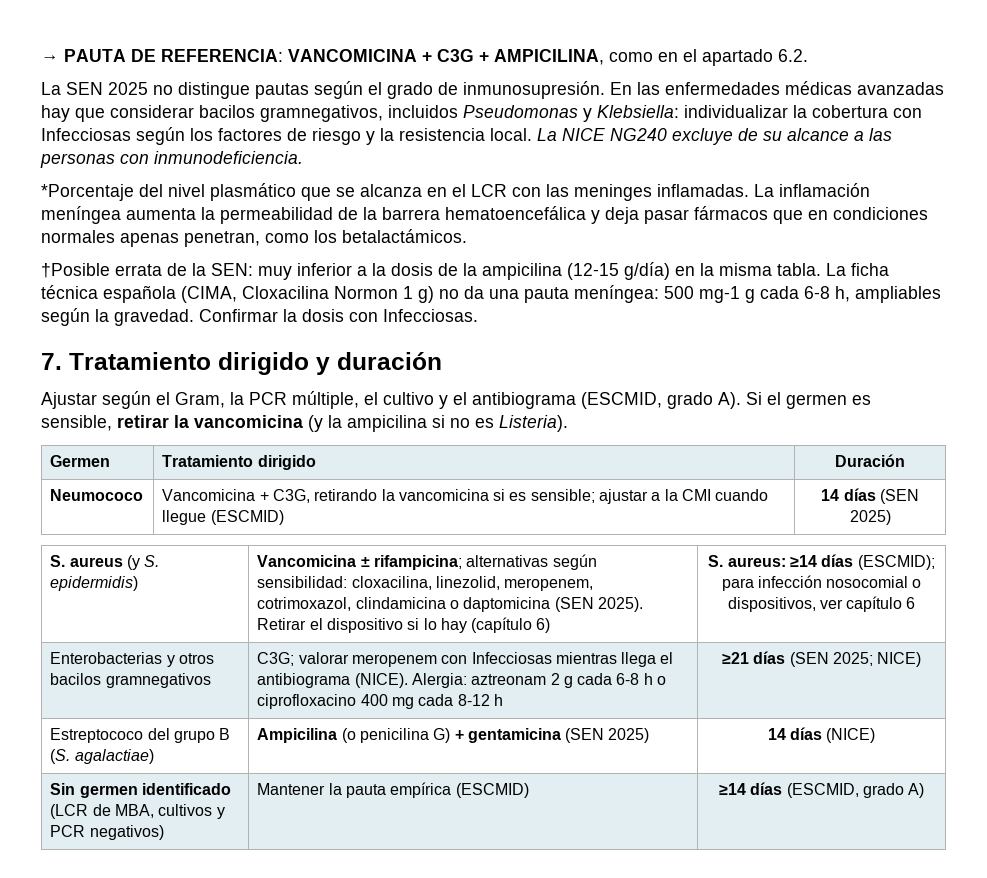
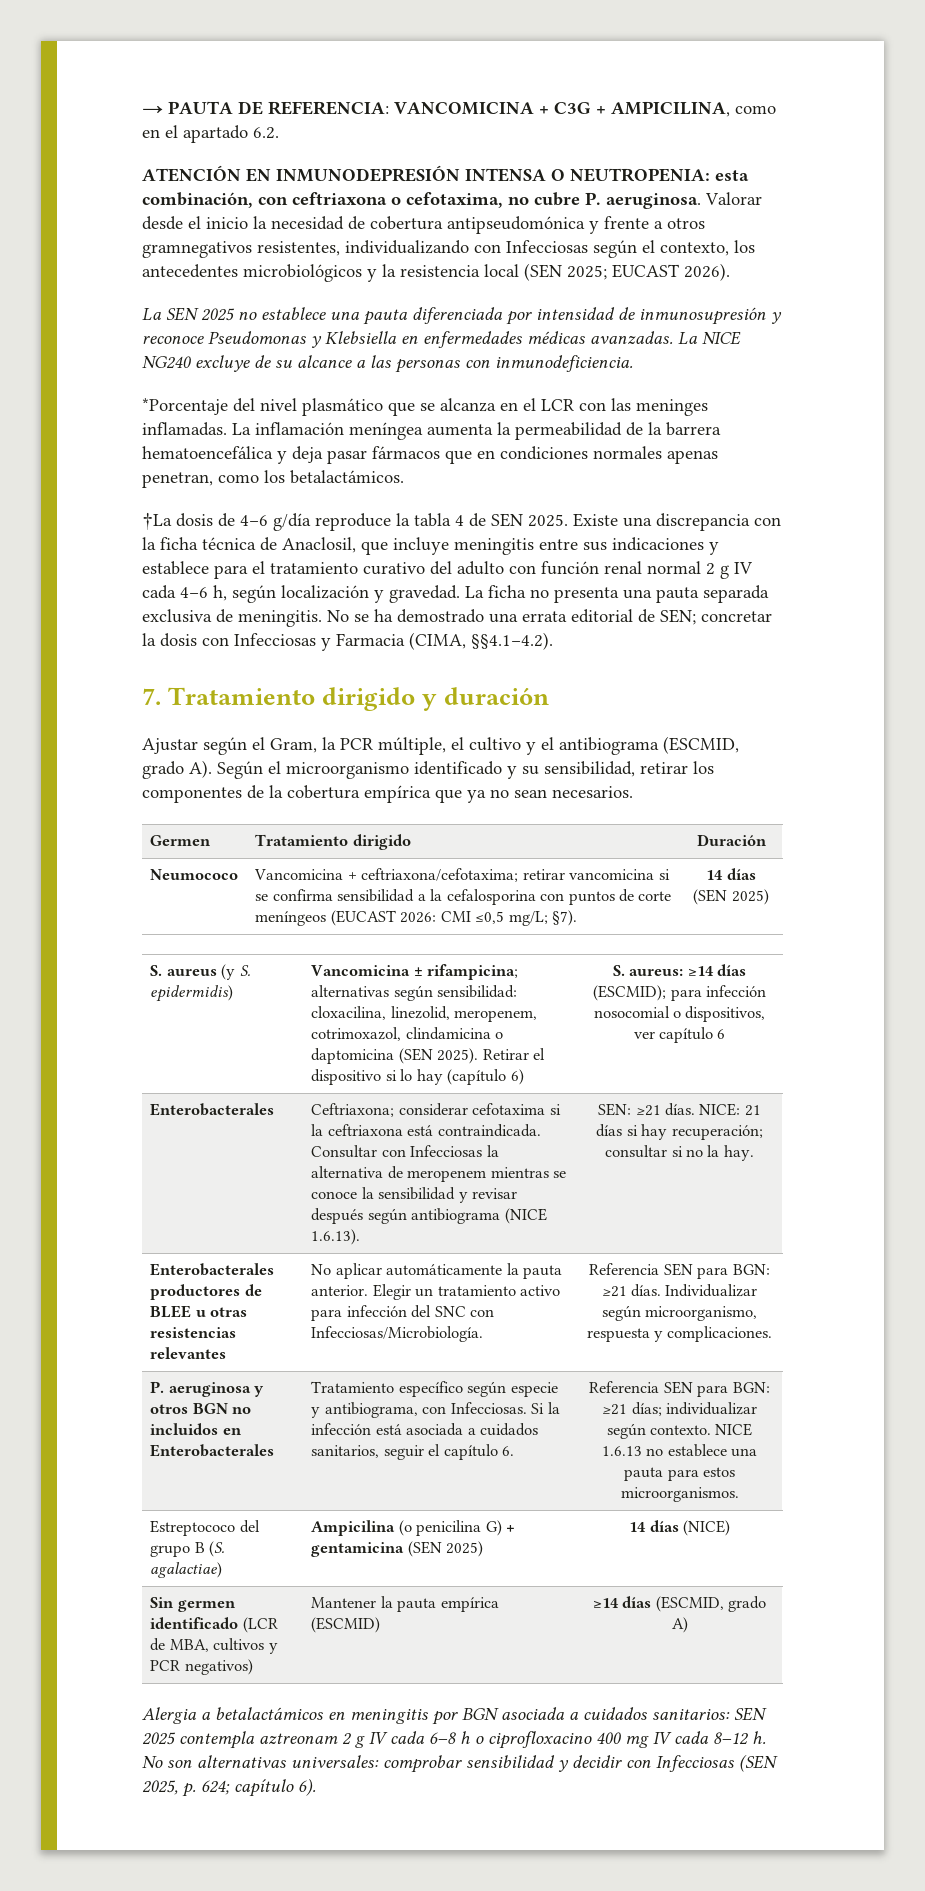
- La SEN 2025 no distingue pautas según el grado de inmunosupresión. En las enfermedades médicas avanzadas hay que considerar bacilos gramnegativos, incluidos Pseudomonas y Klebsiella: individualizar la cobertura con Infecciosas según los factores de riesgo y la resistencia local.
+ ATENCIÓN EN INMUNODEPRESIÓN INTENSA O NEUTROPENIA: esta combinación, con ceftriaxona o cefotaxima, no cubre P. aeruginosa. Valorar desde el inicio la necesidad de cobertura antipseudomónica y frente a otros gramnegativos resistentes, individualizando con Infecciosas según el contexto, los antecedentes microbiológicos y la resistencia local (SEN 2025; EUCAST 2026).
+ La SEN 2025 no establece una pauta diferenciada por intensidad de inmunosupresión y reconoce Pseudomonas y Klebsiella en enfermedades médicas avanzadas.
- †Posible errata de la SEN: muy inferior a la dosis de la ampicilina (12‑15 g/día) en la misma tabla. La ficha técnica española (CIMA, Cloxacilina Normon 1 g) no da una pauta meníngea: 500 mg‑1 g cada 6‑8 h, ampliables según la gravedad. Confirmar la dosis con Infecciosas.
+ †La dosis de 4–6 g/día reproduce la tabla 4 de SEN 2025. Existe una discrepancia con la ficha técnica de Anaclosil, que incluye meningitis entre sus indicaciones y establece para el tratamiento curativo del adulto con función renal normal 2 g IV cada 4–6 h, según localización y gravedad. La ficha no presenta una pauta separada exclusiva de meningitis. No se ha demostrado una errata editorial de SEN; concretar la dosis con Infecciosas y Farmacia (CIMA, §§4.1–4.2).
- Ajustar según el Gram, la PCR múltiple, el cultivo y el antibiograma (ESCMID, grado A). Si el germen es sensible, retirar la vancomicina (y la ampicilina si no es Listeria).
+ Ajustar según el Gram, la PCR múltiple, el cultivo y el antibiograma (ESCMID, grado A). Según el microorganismo identificado y su sensibilidad, retirar los componentes de la cobertura empírica que ya no sean necesarios.
- Neumococo | Vancomicina + C3G, retirando la vancomicina si es sensible; ajustar a la CMI cuando llegue (ESCMID) | 14 días (SEN 2025)
+ Neumococo | Vancomicina + ceftriaxona/cefotaxima; retirar vancomicina si se confirma sensibilidad a la cefalosporina con puntos de corte meníngeos (EUCAST 2026: CMI ≤0,5 mg/L; §7). | 14 días (SEN 2025)
- Enterobacterias y otros bacilos gramnegativos | C3G; valorar meropenem con Infecciosas mientras llega el antibiograma (NICE). Alergia: aztreonam 2 g cada 6‑8 h o ciprofloxacino 400 mg cada 8‑12 h | ≥21 días (SEN 2025; NICE)
+ Enterobacterales | Ceftriaxona; considerar cefotaxima si la ceftriaxona está contraindicada. Consultar con Infecciosas la alternativa de meropenem mientras se conoce la sensibilidad y revisar después según antibiograma (NICE 1.6.13). | SEN: ≥21 días. NICE: 21 días si hay recuperación; consultar si no la hay.
+ Enterobacterales productores de BLEE u otras resistencias relevantes | No aplicar automáticamente la pauta anterior. Elegir un tratamiento activo para infección del SNC con Infecciosas/Microbiología. | Referencia SEN para BGN: ≥21 días. Individualizar según microorganismo, respuesta y complicaciones.
+ P. aeruginosa y otros BGN no incluidos en Enterobacterales | Tratamiento específico según especie y antibiograma, con Infecciosas. Si la infección está asociada a cuidados sanitarios, seguir el capítulo 6. | Referencia SEN para BGN: ≥21 días; individualizar según contexto. NICE 1.6.13 no establece una pauta para estos microorganismos.
+ Alergia a betalactámicos en meningitis por BGN asociada a cuidados sanitarios: SEN 2025 contempla aztreonam 2 g IV cada 6–8 h o ciprofloxacino 400 mg IV cada 8–12 h. No son alternativas universales: comprobar sensibilidad y decidir con Infecciosas (SEN 2025, p. 624; capítulo 6).

